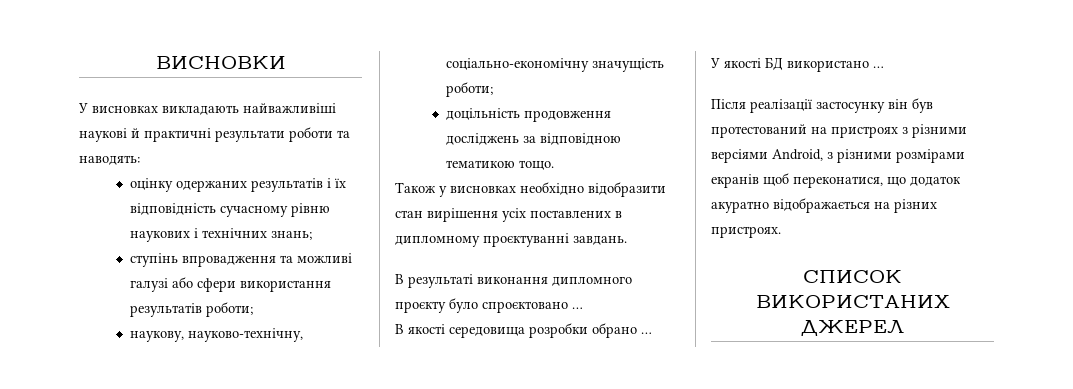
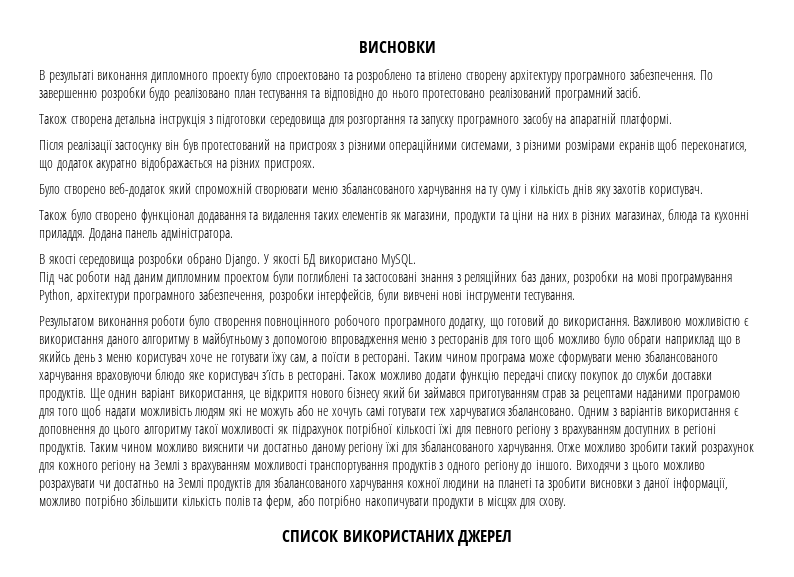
- У висновках викладають найважливіші наукові й практичні результати роботи та наводять:
- оцінку одержаних результатів і їх відповідність сучасному рівню наукових і технічних знань;
- ступінь впровадження та можливі галузі або сфери використання результатів роботи;
- наукову, науково-технічну, соціально-економічну значущість роботи;
- доцільність продовження досліджень за відповідною тематикою тощо.
- Також у висновках необхідно відобразити стан вирішення усіх поставлених в дипломному проєктуванні завдань.
- В результаті виконання дипломного проєкту було спроєктовано …
- В якості середовища розробки обрано …
- У якості БД використано …
+ В результаті виконання дипломного проекту було спроектовано та розроблено та втілено створену архітектуру програмного забезпечення. По завершенню розробки будо реалізовано план тестування та відповідно до нього протестовано реалізований програмний засіб.
+ Також створена детальна інструкція з підготовки середовища для розгортання та запуску програмного засобу на апаратній платформі.
- Після реалізації застосунку він був протестований на пристроях з різними версіями Android, з різними розмірами екранів щоб переконатися, що додаток акуратно відображається на різних пристроях.
+ Після реалізації застосунку він був протестований на пристроях з різними операційними системами, з різними розмірами екранів щоб переконатися, що додаток акуратно відображається на різних пристроях.
+ Було створено веб-додаток який спроможній створювати меню збалансованого харчування на ту суму і кількість днів яку захотів користувач.
+ Також було створено функціонал додавання та видалення таких елементів як магазини, продукти та ціни на них в різних магазинах, блюда та кухонні приладдя. Додана панель адміністратора.
+ В якості середовища розробки обрано Django. У якості БД використано MySQL.
+ Під час роботи над даним дипломним проектом були поглиблені та застосовані знання з реляційних баз даних, розробки на мові програмування Python, архітектури програмного забезпечення, розробки інтерфейсів, були вивчені нові інструменти тестування.
+ Результатом виконання роботи було створення повноцінного робочого програмного додатку, що готовий до використання. Важливою можливістю є використання даного алгоритму в майбутньому з допомогою впровадження меню з ресторанів для того щоб можливо було обрати наприклад що в якийсь день з меню користувач хоче не готувати їжу сам, а поїсти в ресторані. Таким чином програма може сформувати меню збалансованого харчування враховуючи блюдо яке користувач з’їсть в ресторані. Також можливо додати функцію передачі списку покупок до служби доставки продуктів. Ще однин варіант використання, це відкриття нового бізнесу який би займався приготуванням страв за рецептами наданими програмою для того щоб надати можливість людям які не можуть або не хочуть самі готувати теж харчуватися збалансовано. Одним з варіантів використання є доповнення до цього алгоритму такої можливості як підрахунок потрібної кількості їжі для певного регіону з врахуванням доступних в регіоні продуктів. Таким чином можливо вияснити чи достатньо даному регіону їжі для збалансованого харчування. Отже можливо зробити такий розрахунок для кожного регіону на Землі з врахуванням можливості транспортування продуктів з одного регіону до іншого. Виходячи з цього можливо розрахувати чи достатньо на Землі продуктів для збалансованого харчування кожної людини на планеті та зробити висновки з даної інформації, можливо потрібно збільшити кількість полів та ферм, або потрібно накопичувати продукти в місцях для схову.

